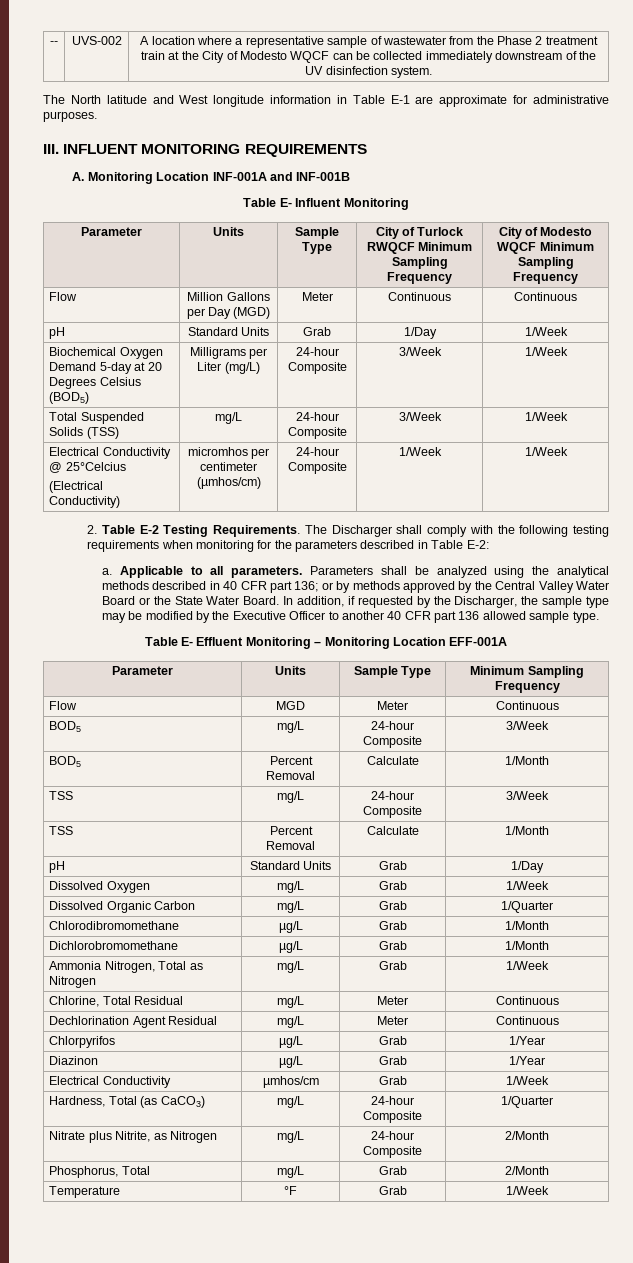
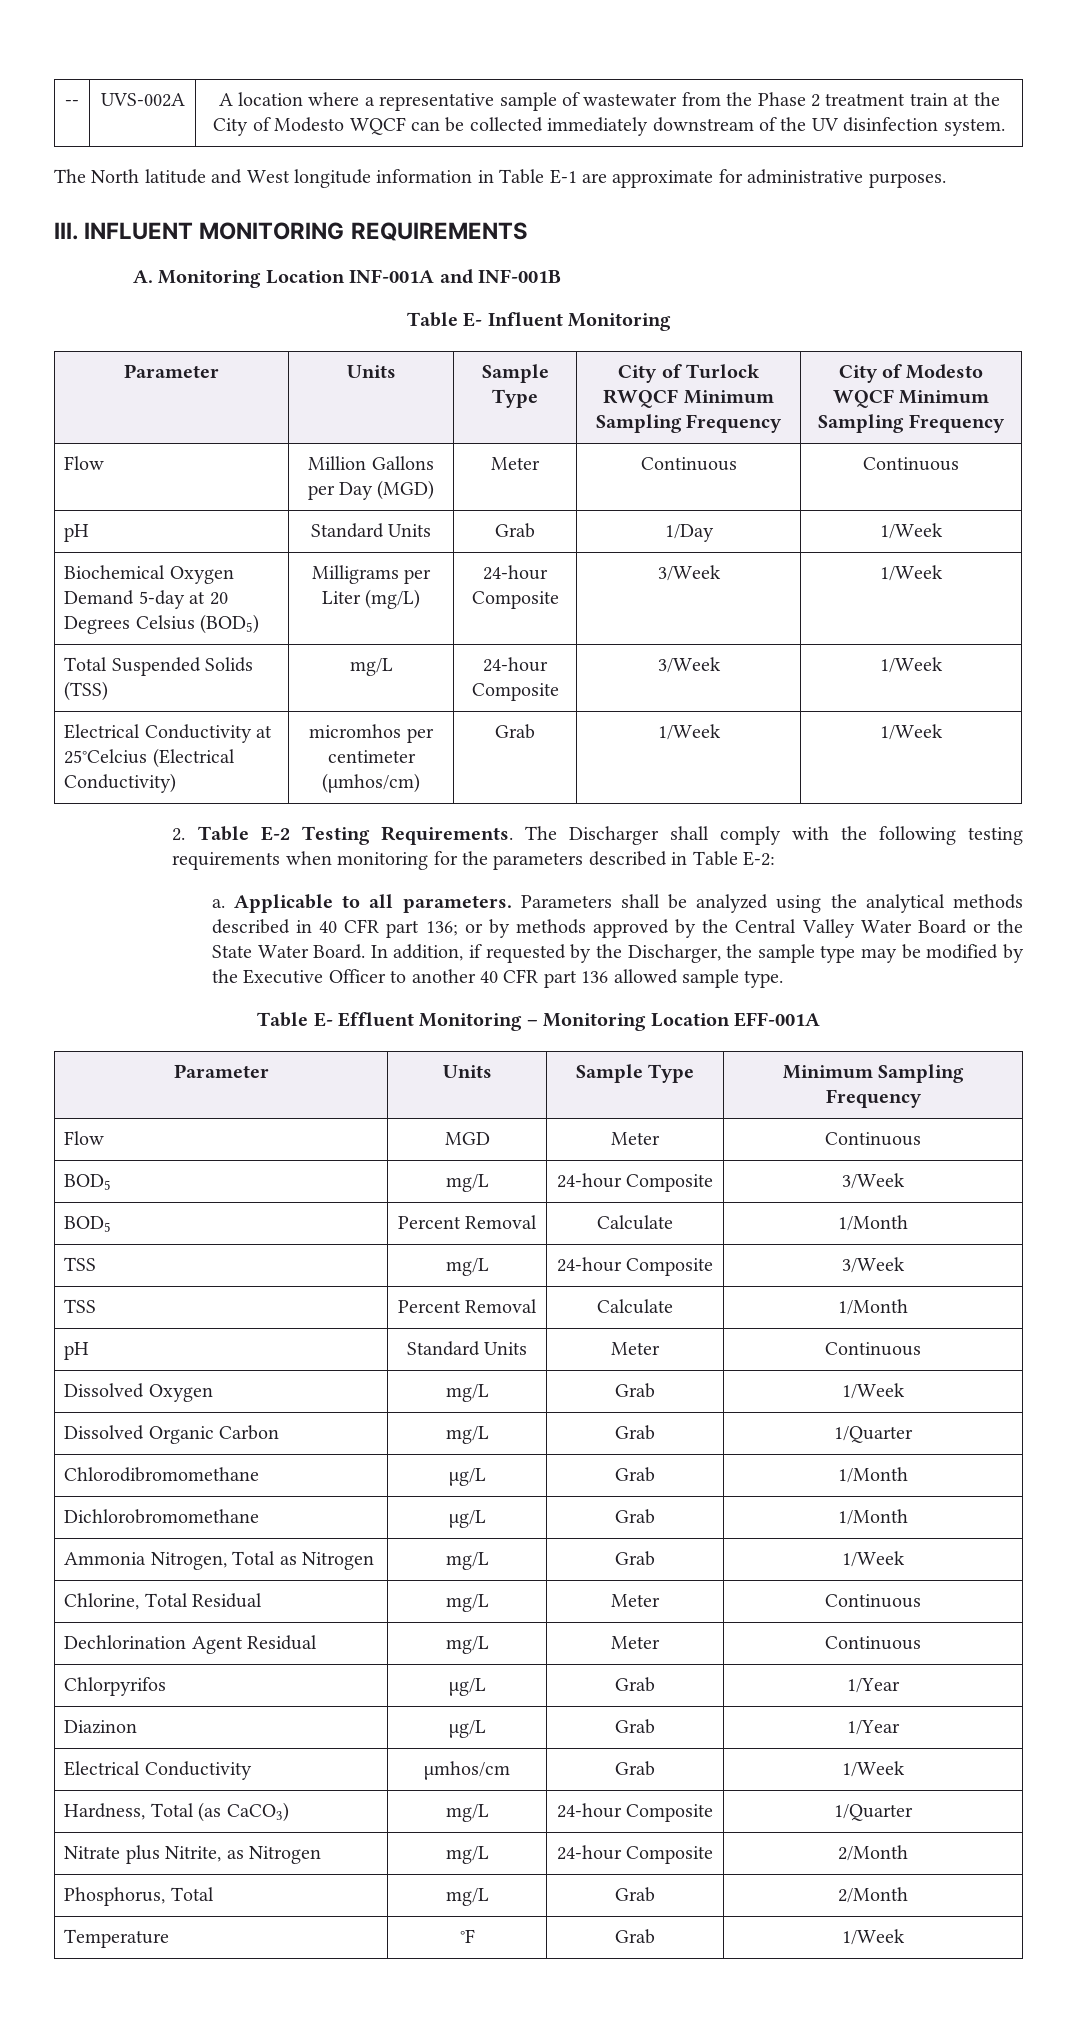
- -- | UVS-002 | A location where a representative sample of wastewater from the Phase 2 treatment train at the City of Modesto WQCF can be collected immediately downstream of the UV disinfection system.
+ -- | UVS-002A | A location where a representative sample of wastewater from the Phase 2 treatment train at the City of Modesto WQCF can be collected immediately downstream of the UV disinfection system.
- Electrical Conductivity @ 25°Celcius
- (Electrical Conductivity) | micromhos per centimeter (µmhos/cm) | 24-hour Composite | 1/Week | 1/Week
+ Electrical Conductivity at 25°Celcius (Electrical Conductivity) | micromhos per centimeter (µmhos/cm) | Grab | 1/Week | 1/Week
  TSS | Percent Removal | Calculate | 1/Month
- pH | Standard Units | Grab | 1/Day
+ pH | Standard Units | Meter | Continuous

